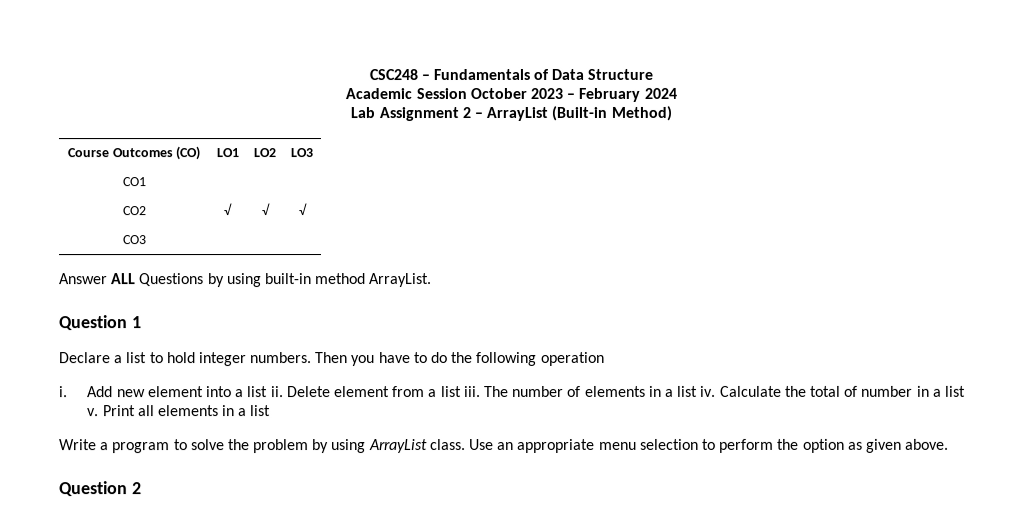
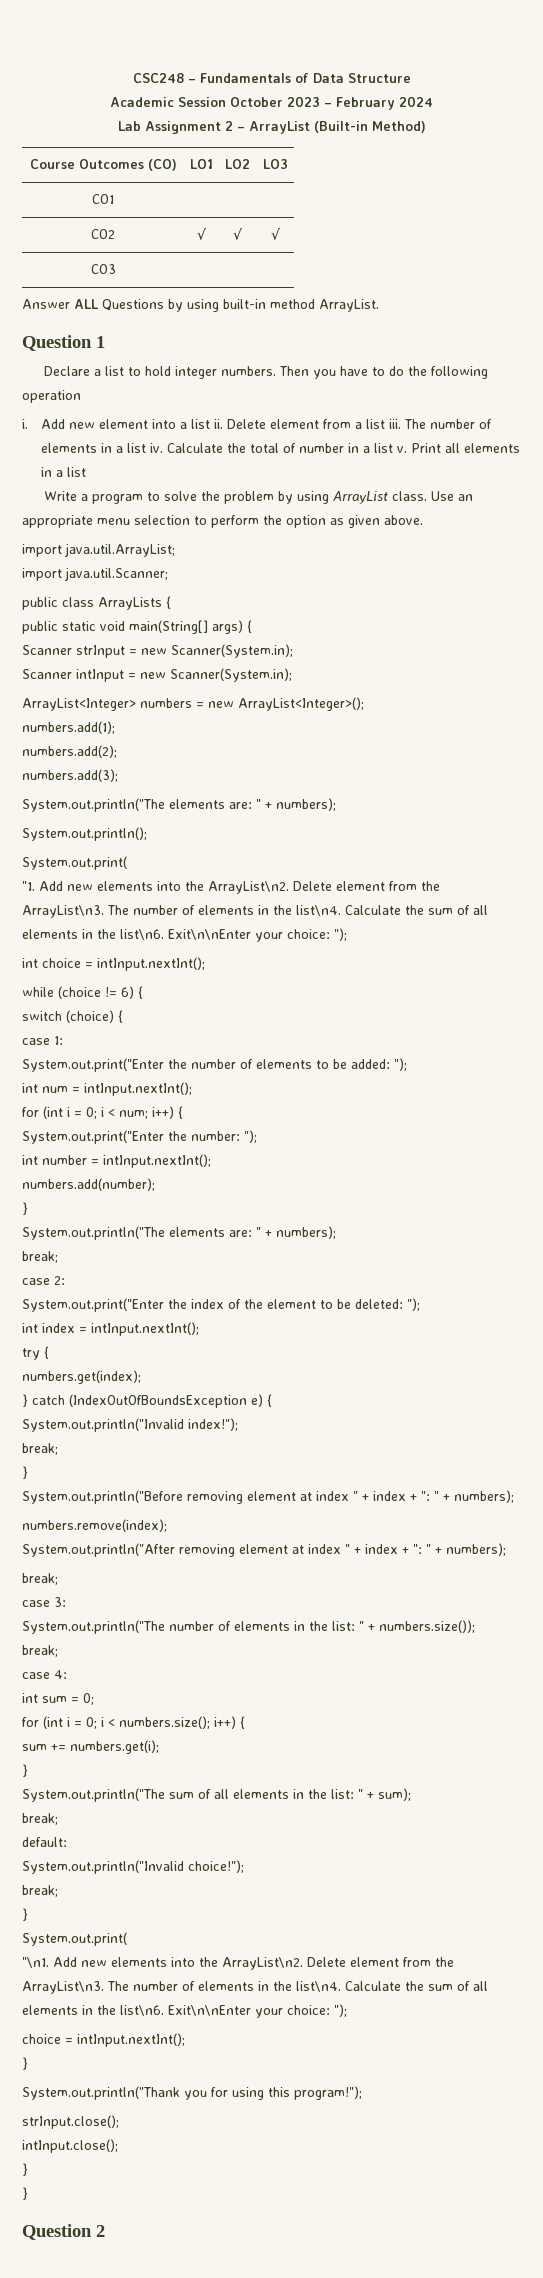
+ import java.util.ArrayList;
+ import java.util.Scanner;
+ public class ArrayLists {
+ public static void main(String[] args) {
+ Scanner strInput = new Scanner(System.in);
+ Scanner intInput = new Scanner(System.in);
+ ArrayList<Integer> numbers = new ArrayList<Integer>();
+ numbers.add(1);
+ numbers.add(2);
+ numbers.add(3);
+ System.out.println("The elements are: " + numbers);
+ System.out.println();
+ System.out.print(
+ "1. Add new elements into the ArrayList\n2. Delete element from the ArrayList\n3. The number of elements in the list\n4. Calculate the sum of all elements in the list\n6. Exit\n\nEnter your choice: ");
+ int choice = intInput.nextInt();
+ while (choice != 6) {
+ switch (choice) {
+ case 1:
+ System.out.print("Enter the number of elements to be added: ");
+ int num = intInput.nextInt();
+ for (int i = 0; i < num; i++) {
+ System.out.print("Enter the number: ");
+ int number = intInput.nextInt();
+ numbers.add(number);
+ }
+ System.out.println("The elements are: " + numbers);
+ break;
+ case 2:
+ System.out.print("Enter the index of the element to be deleted: ");
+ int index = intInput.nextInt();
+ try {
+ numbers.get(index);
+ } catch (IndexOutOfBoundsException e) {
+ System.out.println("Invalid index!");
+ break;
+ }
+ System.out.println("Before removing element at index " + index + ": " + numbers);
+ numbers.remove(index);
+ System.out.println("After removing element at index " + index + ": " + numbers);
+ break;
+ case 3:
+ System.out.println("The number of elements in the list: " + numbers.size());
+ break;
+ case 4:
+ int sum = 0;
+ for (int i = 0; i < numbers.size(); i++) {
+ sum += numbers.get(i);
+ }
+ System.out.println("The sum of all elements in the list: " + sum);
+ break;
+ default:
+ System.out.println("Invalid choice!");
+ break;
+ }
+ System.out.print(
+ "\n1. Add new elements into the ArrayList\n2. Delete element from the ArrayList\n3. The number of elements in the list\n4. Calculate the sum of all elements in the list\n6. Exit\n\nEnter your choice: ");
+ choice = intInput.nextInt();
+ }
+ System.out.println("Thank you for using this program!");
+ strInput.close();
+ intInput.close();
+ }
+ }

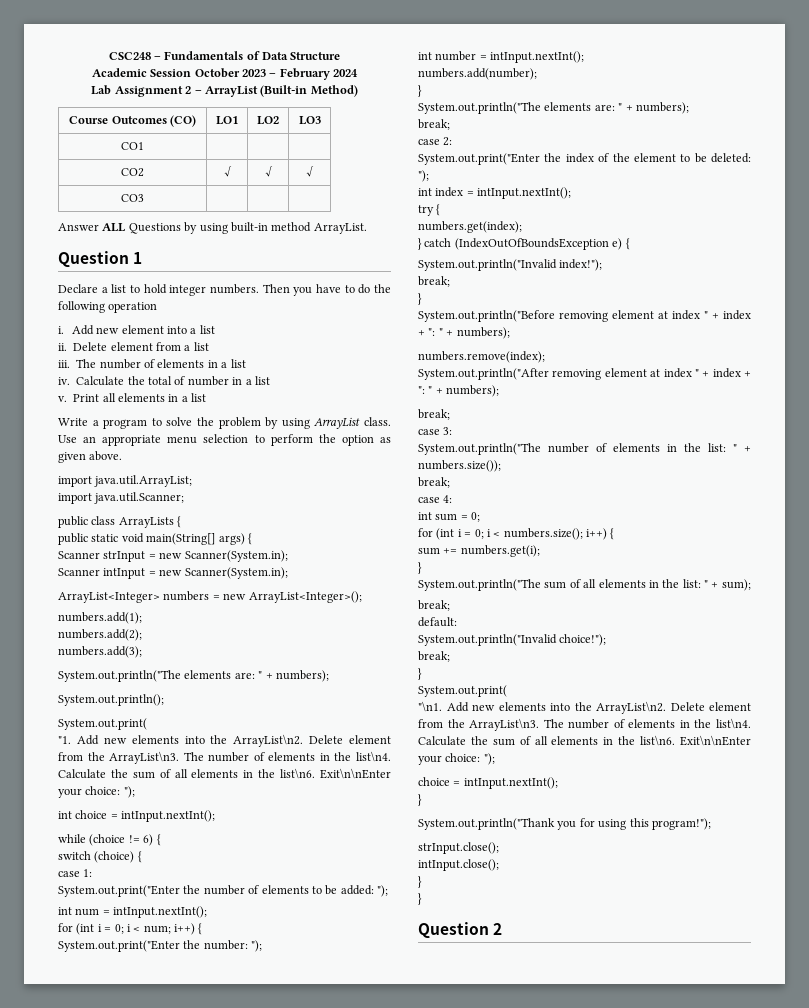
- Add new element into a list ii.
+ Add new element into a list
+ ii.
- Delete element from a list iii.
+ Delete element from a list
+ iii.
- The number of elements in a list iv.
+ The number of elements in a list
+ iv.
- Calculate the total of number in a list v.
+ Calculate the total of number in a list
+ v.

